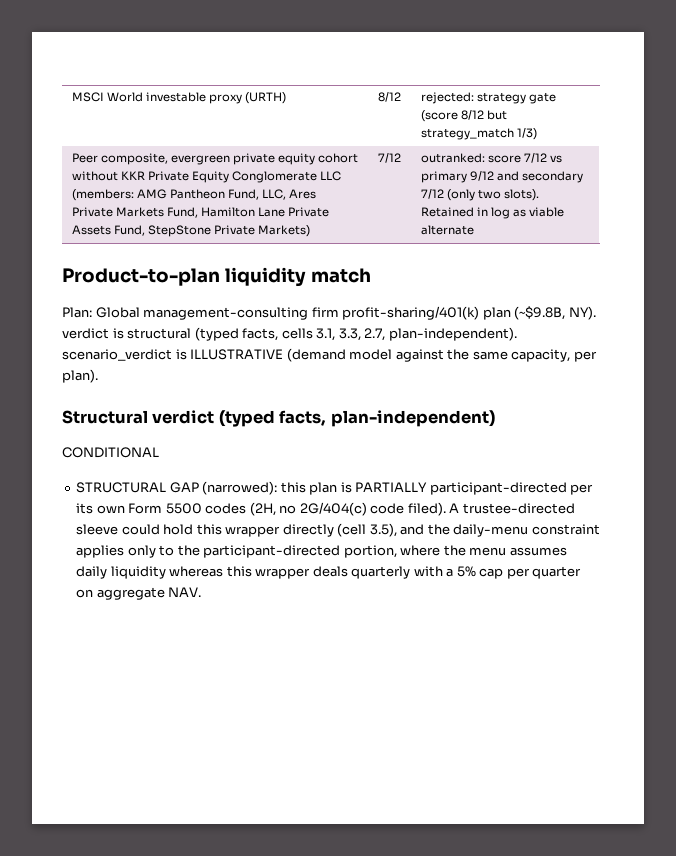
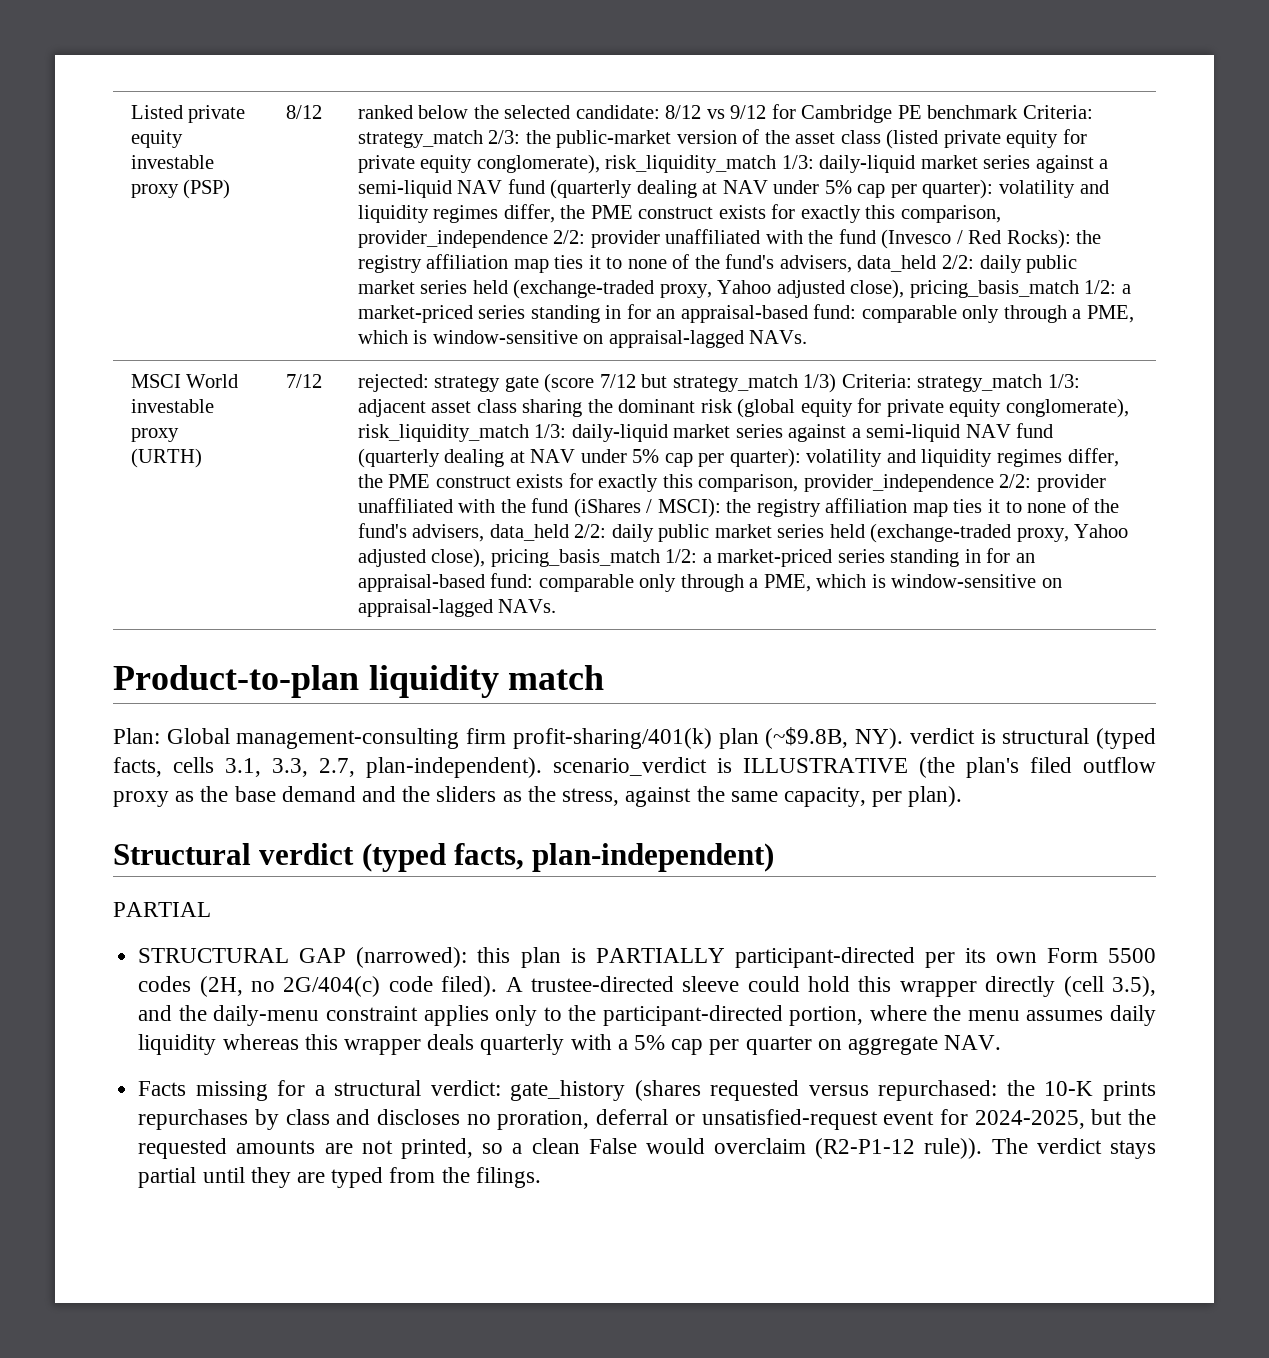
+ Listed private equity investable proxy (PSP) | 8/12 | ranked below the selected candidate: 8/12 vs 9/12 for Cambridge PE benchmark Criteria: strategy_match 2/3: the public-market version of the asset class (listed private equity for private equity conglomerate), risk_liquidity_match 1/3: daily-liquid market series against a semi-liquid NAV fund (quarterly dealing at NAV under 5% cap per quarter): volatility and liquidity regimes differ, the PME construct exists for exactly this comparison, provider_independence 2/2: provider unaffiliated with the fund (Invesco / Red Rocks): the registry affiliation map ties it to none of the fund's advisers, data_held 2/2: daily public market series held (exchange-traded proxy, Yahoo adjusted close), pricing_basis_match 1/2: a market-priced series standing in for an appraisal-based fund: comparable only through a PME, which is window-sensitive on appraisal-lagged NAVs.
- MSCI World investable proxy (URTH) | 8/12
+ MSCI World investable proxy (URTH) | 7/12
- rejected: strategy gate (score 8/12 but strategy_match 1/3)
- Peer composite, evergreen private equity cohort without KKR Private Equity Conglomerate LLC (members: AMG Pantheon Fund, LLC, Ares Private Markets Fund, Hamilton Lane Private Assets Fund, StepStone Private Markets) | 7/12 | outranked: score 7/12 vs primary 9/12 and secondary 7/12 (only two slots). Retained in log as viable alternate
+ rejected: strategy gate (score 7/12 but strategy_match 1/3) Criteria: strategy_match 1/3: adjacent asset class sharing the dominant risk (global equity for private equity conglomerate), risk_liquidity_match 1/3: daily-liquid market series against a semi-liquid NAV fund (quarterly dealing at NAV under 5% cap per quarter): volatility and liquidity regimes differ, the PME construct exists for exactly this comparison, provider_independence 2/2: provider unaffiliated with the fund (iShares / MSCI): the registry affiliation map ties it to none of the fund's advisers, data_held 2/2: daily public market series held (exchange-traded proxy, Yahoo adjusted close), pricing_basis_match 1/2: a market-priced series standing in for an appraisal-based fund: comparable only through a PME, which is window-sensitive on appraisal-lagged NAVs.
- Plan: Global management-consulting firm profit-sharing/401(k) plan (~$9.8B, NY). verdict is structural (typed facts, cells 3.1, 3.3, 2.7, plan-independent). scenario_verdict is ILLUSTRATIVE (demand model against the same capacity, per plan).
+ Plan: Global management-consulting firm profit-sharing/401(k) plan (~$9.8B, NY). verdict is structural (typed facts, cells 3.1, 3.3, 2.7, plan-independent). scenario_verdict is ILLUSTRATIVE (the plan's filed outflow proxy as the base demand and the sliders as the stress, against the same capacity, per plan).
- CONDITIONAL
+ PARTIAL
+ Facts missing for a structural verdict: gate_history (shares requested versus repurchased: the 10-K prints repurchases by class and discloses no proration, deferral or unsatisfied-request event for 2024-2025, but the requested amounts are not printed, so a clean False would overclaim (R2-P1-12 rule)). The verdict stays partial until they are typed from the filings.

